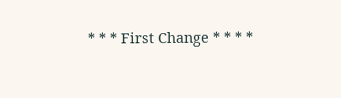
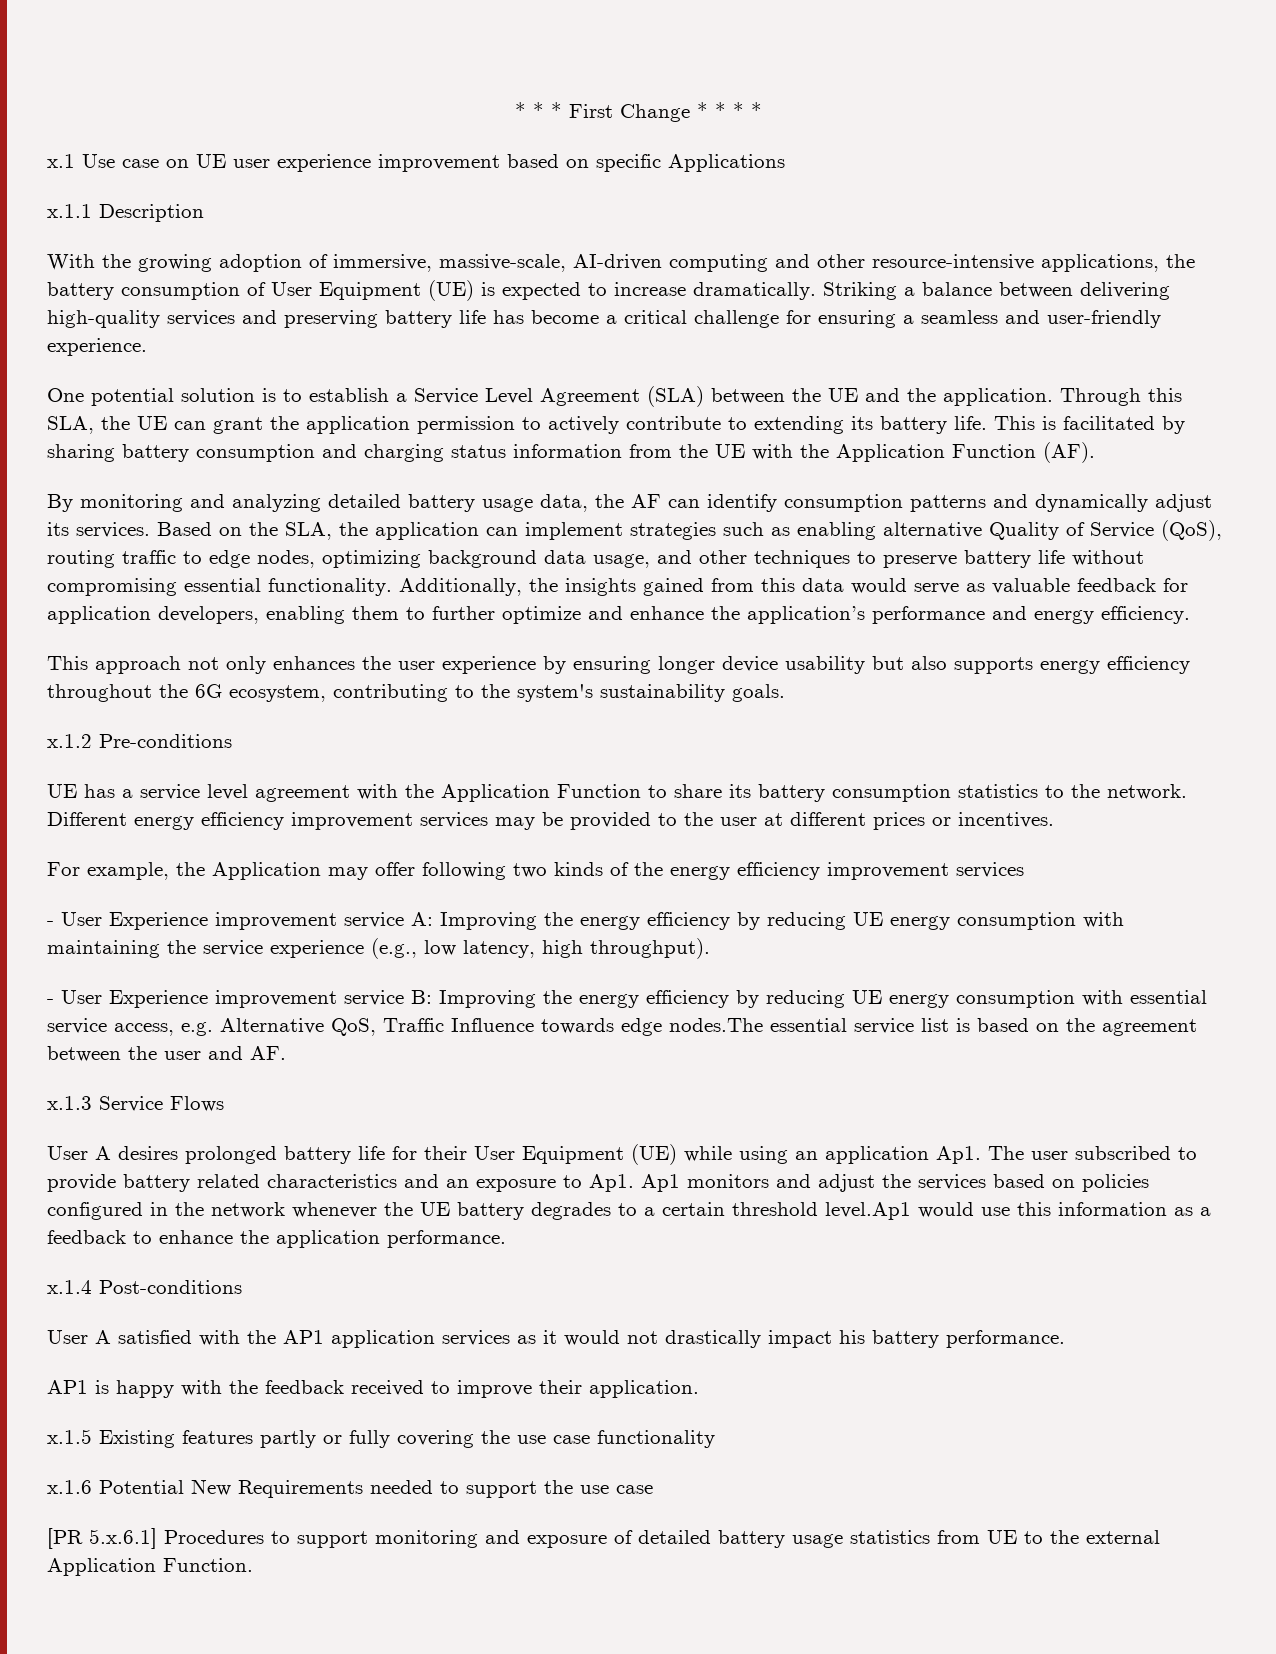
+ x.1 Use case on UE user experience improvement based on specific Applications
+ x.1.1 Description
+ With the growing adoption of immersive, massive-scale, AI-driven computing and other resource-intensive applications, the battery consumption of User Equipment (UE) is expected to increase dramatically. Striking a balance between delivering high-quality services and preserving battery life has become a critical challenge for ensuring a seamless and user-friendly experience.
+ One potential solution is to establish a Service Level Agreement (SLA) between the UE and the application. Through this SLA, the UE can grant the application permission to actively contribute to extending its battery life. This is facilitated by sharing battery consumption and charging status information from the UE with the Application Function (AF).
+ By monitoring and analyzing detailed battery usage data, the AF can identify consumption patterns and dynamically adjust its services. Based on the SLA, the application can implement strategies such as enabling alternative Quality of Service (QoS), routing traffic to edge nodes, optimizing background data usage, and other techniques to preserve battery life without compromising essential functionality. Additionally, the insights gained from this data would serve as valuable feedback for application developers, enabling them to further optimize and enhance the application’s performance and energy efficiency.
+ This approach not only enhances the user experience by ensuring longer device usability but also supports energy efficiency throughout the 6G ecosystem, contributing to the system's sustainability goals.
+ x.1.2 Pre-conditions
+ UE has a service level agreement with the Application Function to share its battery consumption statistics to the network. Different energy efficiency improvement services may be provided to the user at different prices or incentives.
+ For example, the Application may offer following two kinds of the energy efficiency improvement services
+ - User Experience improvement service A: Improving the energy efficiency by reducing UE energy consumption with maintaining the service experience (e.g., low latency, high throughput).
+ - User Experience improvement service B: Improving the energy efficiency by reducing UE energy consumption with essential service access, e.g. Alternative QoS, Traffic Influence towards edge nodes.The essential service list is based on the agreement between the user and AF.
+ x.1.3 Service Flows
+ User A desires prolonged battery life for their User Equipment (UE) while using an application Ap1. The user subscribed to provide battery related characteristics and an exposure to Ap1. Ap1 monitors and adjust the services based on policies configured in the network whenever the UE battery degrades to a certain threshold level.Ap1 would use this information as a feedback to enhance the application performance.
+ x.1.4 Post-conditions
+ User A satisfied with the AP1 application services as it would not drastically impact his battery performance.
+ AP1 is happy with the feedback received to improve their application.
+ x.1.5 Existing features partly or fully covering the use case functionality
+ x.1.6 Potential New Requirements needed to support the use case
+ [PR 5.x.6.1] Procedures to support monitoring and exposure of detailed battery usage statistics from UE to the external Application Function.

